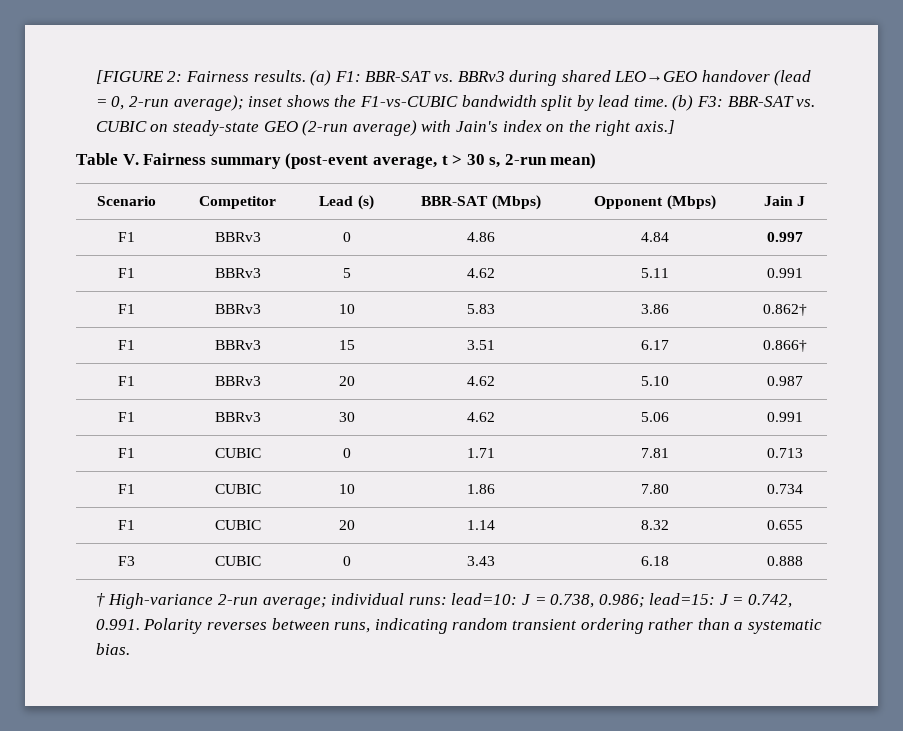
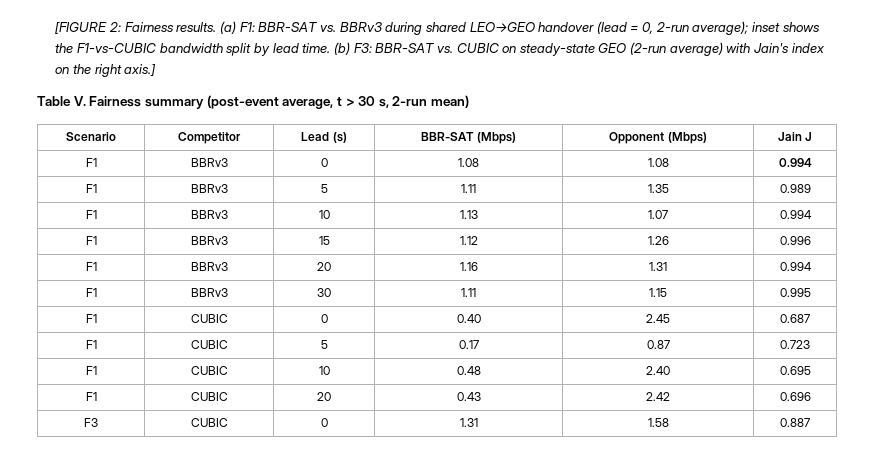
- F1 | BBRv3 | 0 | 4.86 | 4.84 | 0.997
+ F1 | BBRv3 | 0 | 1.08 | 1.08 | 0.994
- F1 | BBRv3 | 5 | 4.62 | 5.11 | 0.991
+ F1 | BBRv3 | 5 | 1.11 | 1.35 | 0.989
- F1 | BBRv3 | 10 | 5.83 | 3.86 | 0.862†
+ F1 | BBRv3 | 10 | 1.13 | 1.07 | 0.994
- F1 | BBRv3 | 15 | 3.51 | 6.17 | 0.866†
+ F1 | BBRv3 | 15 | 1.12 | 1.26 | 0.996
- F1 | BBRv3 | 20 | 4.62 | 5.10 | 0.987
+ F1 | BBRv3 | 20 | 1.16 | 1.31 | 0.994
- F1 | BBRv3 | 30 | 4.62 | 5.06 | 0.991
+ F1 | BBRv3 | 30 | 1.11 | 1.15 | 0.995
- F1 | CUBIC | 0 | 1.71 | 7.81 | 0.713
+ F1 | CUBIC | 0 | 0.40 | 2.45 | 0.687
+ F1 | CUBIC | 5 | 0.17 | 0.87 | 0.723
- F1 | CUBIC | 10 | 1.86 | 7.80 | 0.734
+ F1 | CUBIC | 10 | 0.48 | 2.40 | 0.695
- F1 | CUBIC | 20 | 1.14 | 8.32 | 0.655
+ F1 | CUBIC | 20 | 0.43 | 2.42 | 0.696
- F3 | CUBIC | 0 | 3.43 | 6.18 | 0.888
- † High-variance 2-run average; individual runs: lead=10: J = 0.738, 0.986; lead=15: J = 0.742, 0.991. Polarity reverses between runs, indicating random transient ordering rather than a systematic bias.
+ F3 | CUBIC | 0 | 1.31 | 1.58 | 0.887

